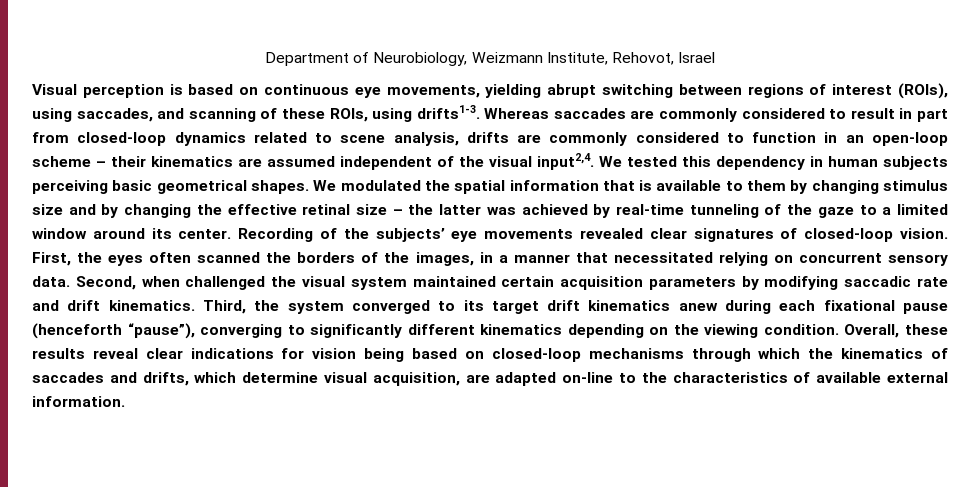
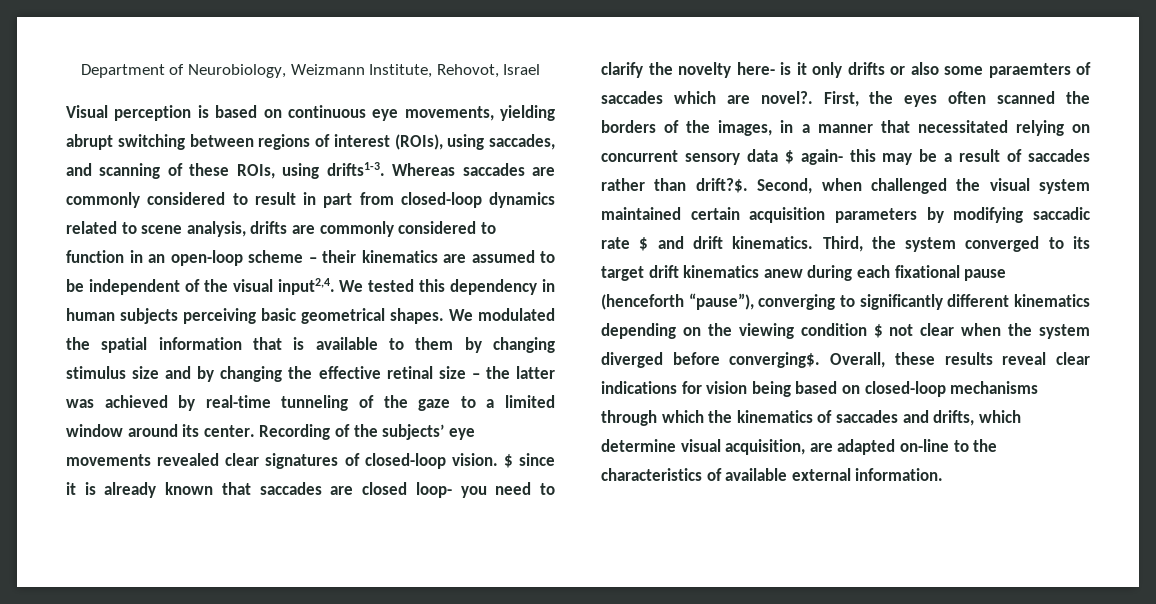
- Whereas saccades are commonly considered to result in part from closed-loop dynamics related to scene analysis, drifts are commonly considered to function in an open-loop scheme – their kinematics are assumed independent of the visual input2,4.
+ Whereas saccades are commonly considered to result in part from closed-loop dynamics related to scene analysis, drifts are commonly considered to function in an open-loop scheme – their kinematics are assumed to be independent of the visual input2,4.
+ $ since it is already known that saccades are closed loop- you need to clarify the novelty here- is it only drifts or also some paraemters of saccades which are novel?.
- First, the eyes often scanned the borders of the images, in a manner that necessitated relying on concurrent sensory data.
+ First, the eyes often scanned the borders of the images, in a manner that necessitated relying on concurrent sensory data $ again- this may be a result of saccades rather than drift?$.
- Second, when challenged the visual system maintained certain acquisition parameters by modifying saccadic rate and drift kinematics.
+ Second, when challenged the visual system maintained certain acquisition parameters by modifying saccadic rate $ and drift kinematics.
- Third, the system converged to its target drift kinematics anew during each fixational pause (henceforth “pause”), converging to significantly different kinematics depending on the viewing condition.
+ Third, the system converged to its target drift kinematics anew during each fixational pause (henceforth “pause”), converging to significantly different kinematics depending on the viewing condition $ not clear when the system diverged before converging$.

